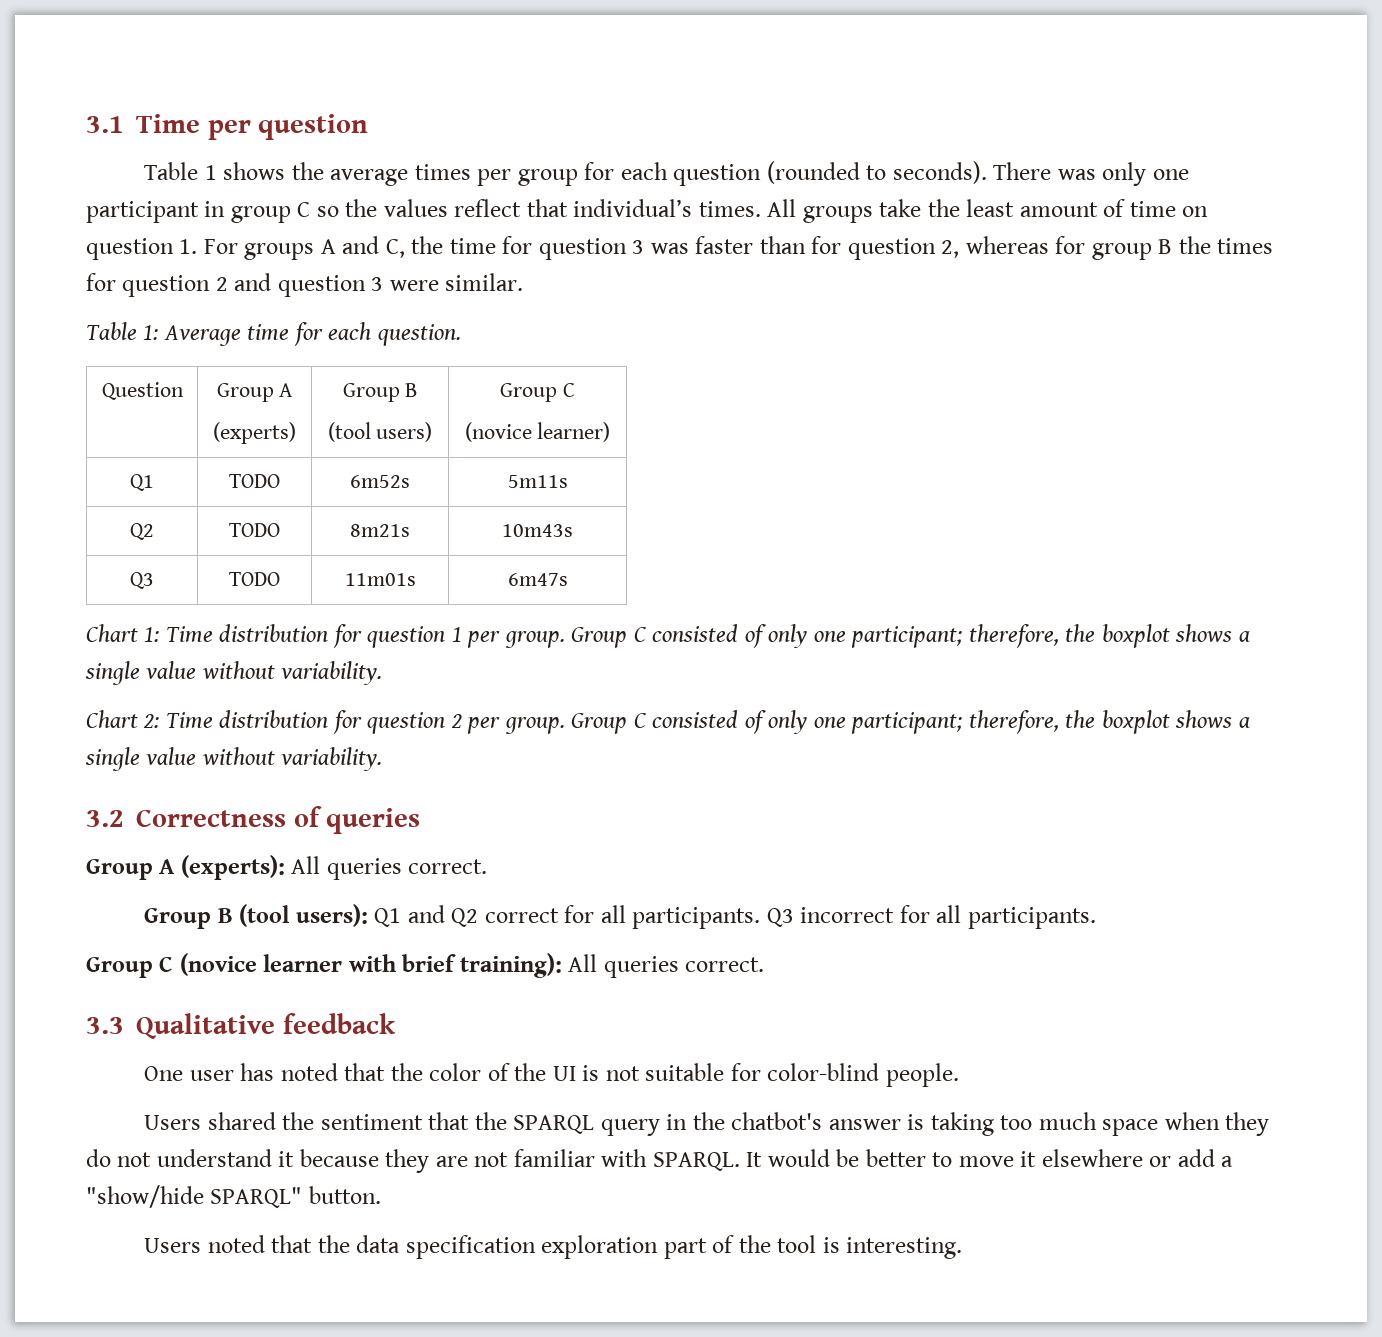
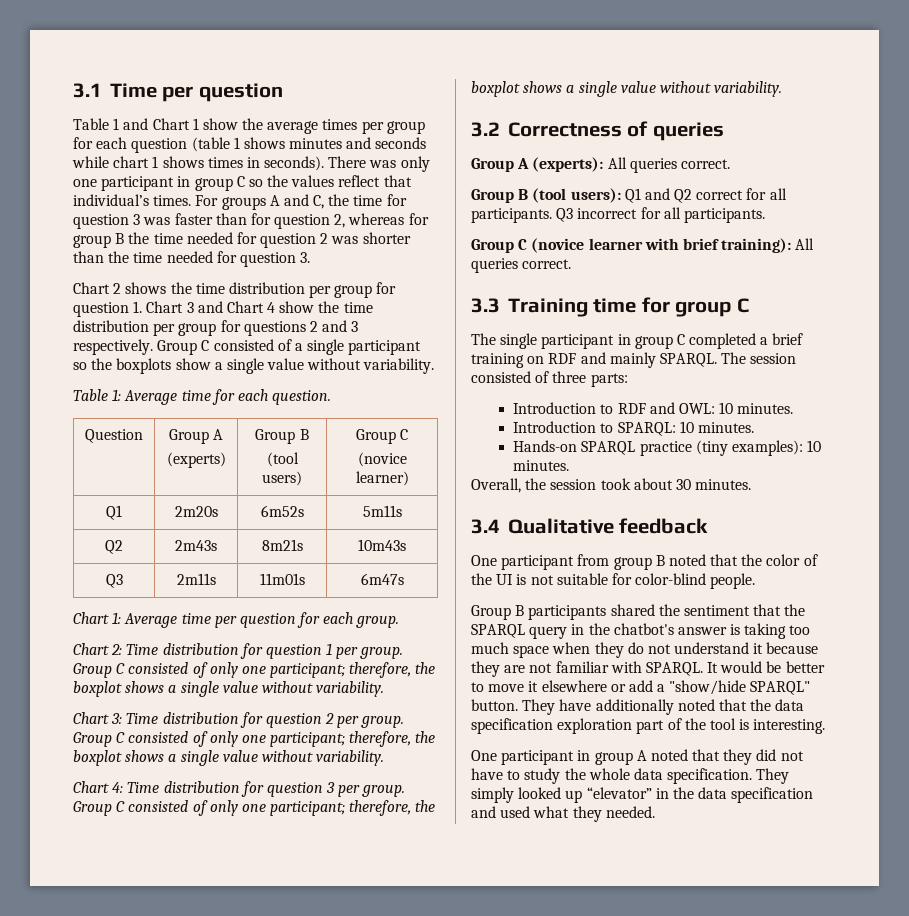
- Table 1 shows the average times per group for each question (rounded to seconds).
+ Table 1 and Chart 1 show the average times per group for each question (table 1 shows minutes and seconds while chart 1 shows times in seconds).
- All groups take the least amount of time on question 1. For groups A and C, the time for question 3 was faster than for question 2, whereas for group B the times for question 2 and question 3 were similar.
+ For groups A and C, the time for question 3 was faster than for question 2, whereas for group B the time needed for question 2 was shorter than the time needed for question 3.
+ Chart 2 shows the time distribution per group for question 1. Chart 3 and Chart 4 show the time distribution per group for questions 2 and 3 respectively. Group C consisted of a single participant so the boxplots show a single value without variability.
- Q1 | TODO | 6m52s | 5m11s
+ Q1 | 2m20s | 6m52s | 5m11s
- Q2 | TODO | 8m21s | 10m43s
+ Q2 | 2m43s | 8m21s | 10m43s
- Q3 | TODO | 11m01s | 6m47s
+ Q3 | 2m11s | 11m01s | 6m47s
- Chart 1: Time distribution for question 1 per group.
+ Chart 1: Average time per question for each group.
+ Chart 2: Time distribution for question 1 per group.
- Chart 2: Time distribution for question 2 per group.
+ Chart 3: Time distribution for question 2 per group.
+ Chart 4: Time distribution for question 3 per group. Group C consisted of only one participant; therefore, the boxplot shows a single value without variability.
- 3.3 Qualitative feedback
+ 3.3 Training time for group C
+ The single participant in group C completed a brief training on RDF and mainly SPARQL. The session consisted of three parts:
+ Introduction to RDF and OWL: 10 minutes.
+ Introduction to SPARQL: 10 minutes.
+ Hands-on SPARQL practice (tiny examples): 10 minutes.
+ Overall, the session took about 30 minutes.
+ 3.4 Qualitative feedback
- One user has noted that the color of the UI is not suitable for color-blind people.
+ One participant from group B noted that the color of the UI is not suitable for color-blind people.
- Users shared the sentiment that the SPARQL query in the chatbot's answer is taking too much space when they do not understand it because they are not familiar with SPARQL.
+ Group B participants shared the sentiment that the SPARQL query in the chatbot's answer is taking too much space when they do not understand it because they are not familiar with SPARQL.
- It would be better to move it elsewhere or add a "show/hide SPARQL" button.
- Users noted that the data specification exploration part of the tool is interesting.
+ It would be better to move it elsewhere or add a "show/hide SPARQL" button. They have additionally noted that the data specification exploration part of the tool is interesting.
+ One participant in group A noted that they did not have to study the whole data specification. They simply looked up “elevator” in the data specification and used what they needed.

